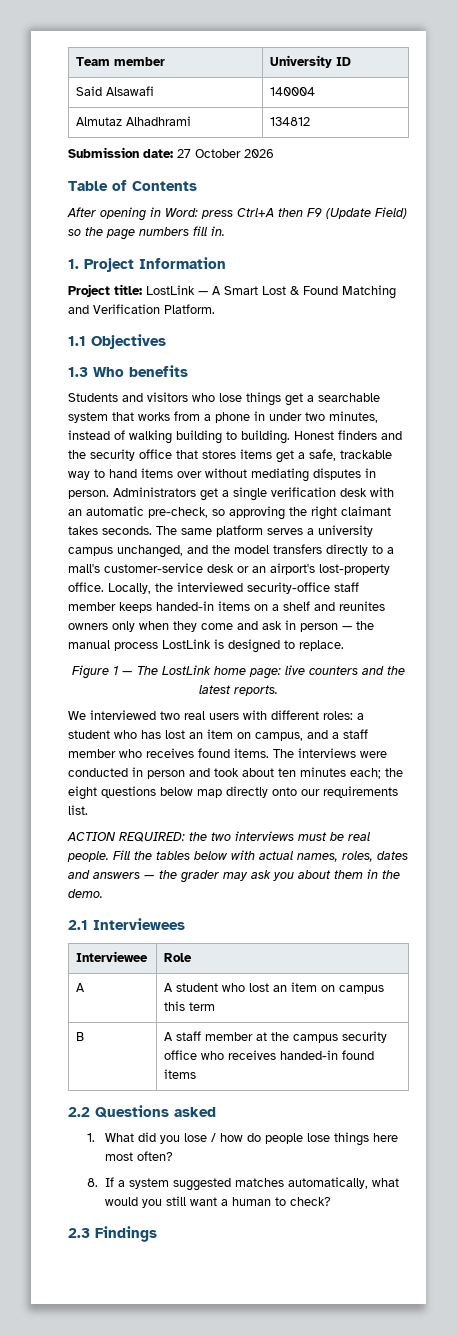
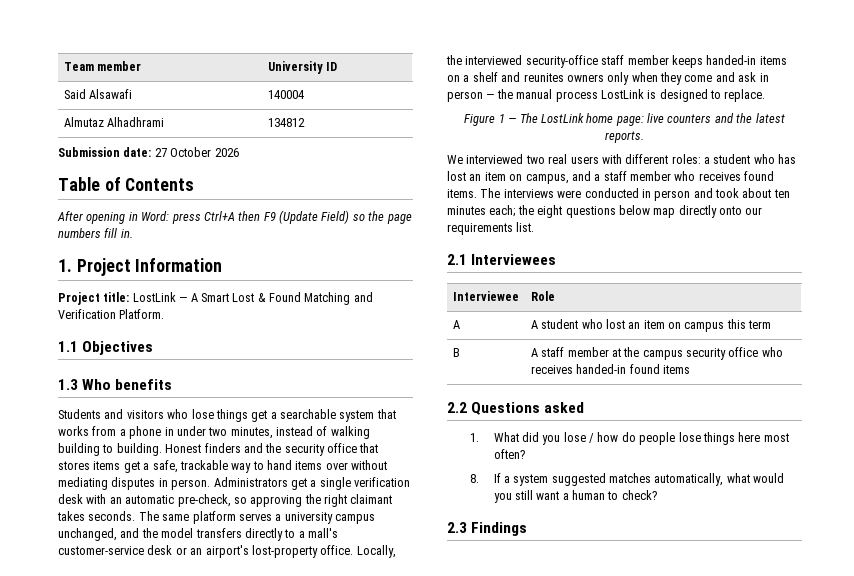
- ACTION REQUIRED: the two interviews must be real people. Fill the tables below with actual names, roles, dates and answers — the grader may ask you about them in the demo.

